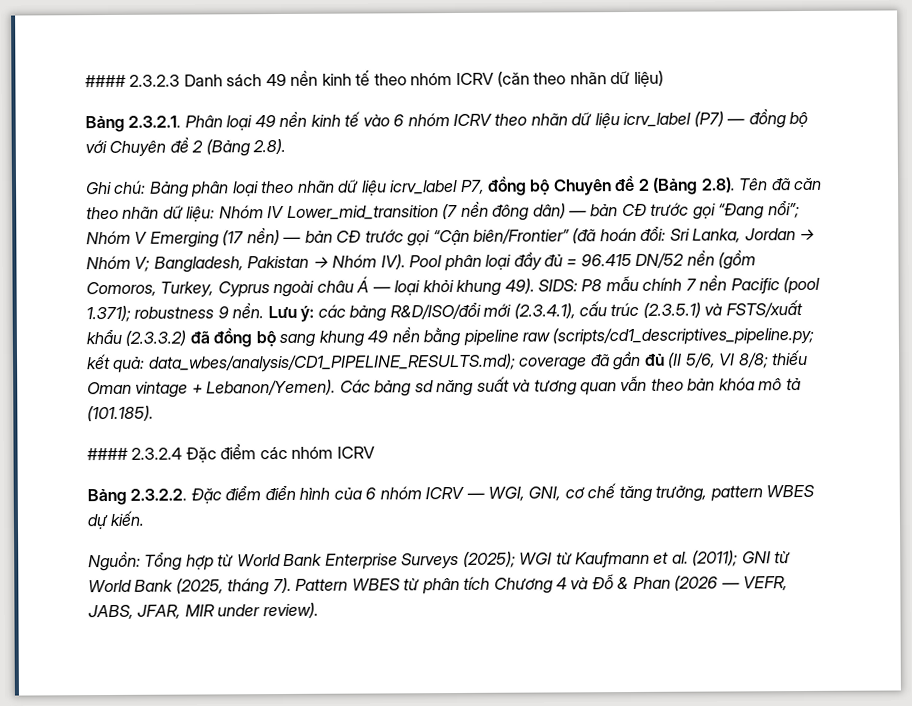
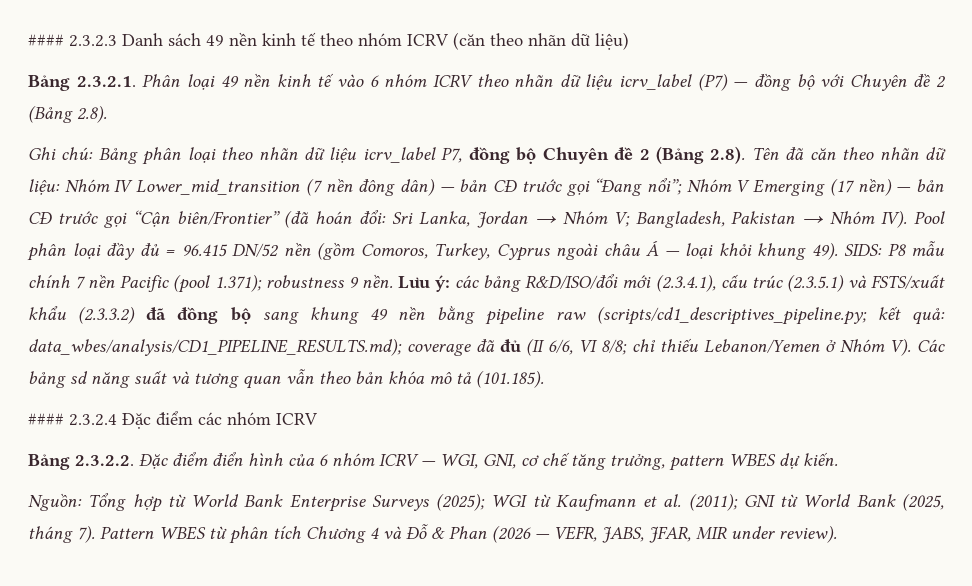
- Lưu ý: các bảng R&D/ISO/đổi mới (2.3.4.1), cấu trúc (2.3.5.1) và FSTS/xuất khẩu (2.3.3.2) đã đồng bộ sang khung 49 nền bằng pipeline raw (scripts/cd1_descriptives_pipeline.py; kết quả: data_wbes/analysis/CD1_PIPELINE_RESULTS.md); coverage đã gần đủ (II 5/6, VI 8/8; thiếu Oman vintage + Lebanon/Yemen). Các bảng sd năng suất và tương quan vẫn theo bản khóa mô tả (101.185).
+ Lưu ý: các bảng R&D/ISO/đổi mới (2.3.4.1), cấu trúc (2.3.5.1) và FSTS/xuất khẩu (2.3.3.2) đã đồng bộ sang khung 49 nền bằng pipeline raw (scripts/cd1_descriptives_pipeline.py; kết quả: data_wbes/analysis/CD1_PIPELINE_RESULTS.md); coverage đã đủ (II 6/6, VI 8/8; chỉ thiếu Lebanon/Yemen ở Nhóm V). Các bảng sd năng suất và tương quan vẫn theo bản khóa mô tả (101.185).

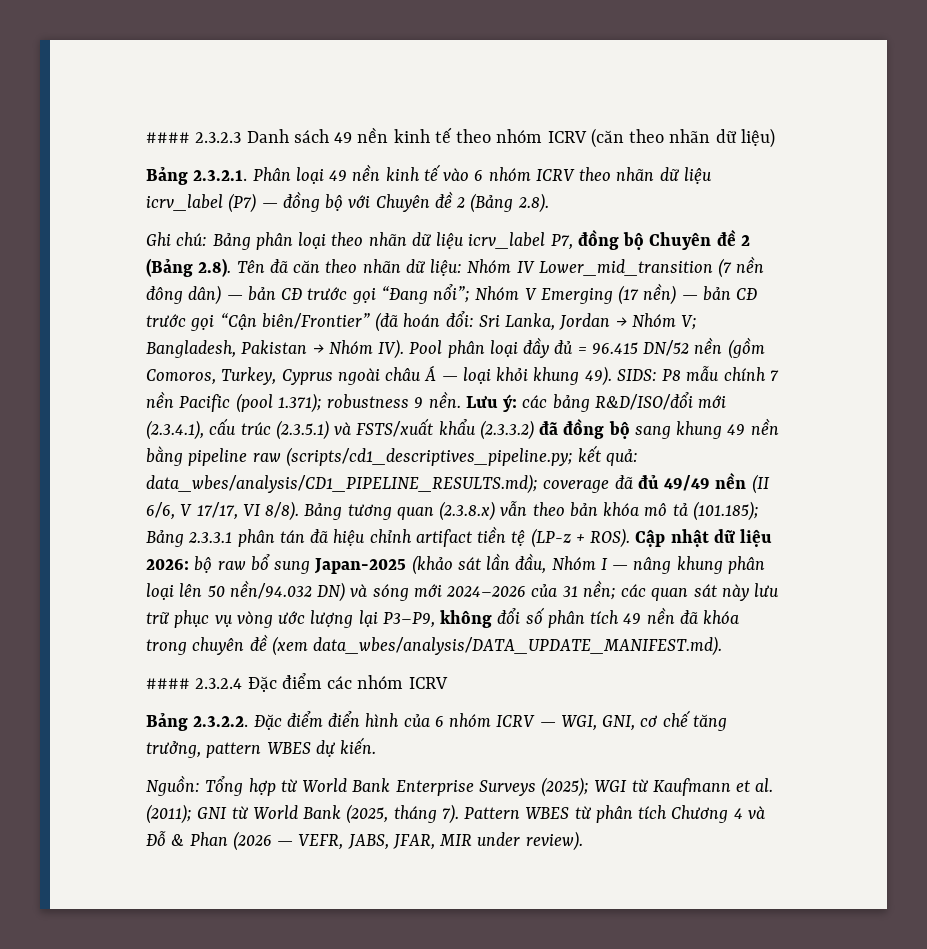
- Lưu ý: các bảng R&D/ISO/đổi mới (2.3.4.1), cấu trúc (2.3.5.1) và FSTS/xuất khẩu (2.3.3.2) đã đồng bộ sang khung 49 nền bằng pipeline raw (scripts/cd1_descriptives_pipeline.py; kết quả: data_wbes/analysis/CD1_PIPELINE_RESULTS.md); coverage đã đủ (II 6/6, VI 8/8; chỉ thiếu Lebanon/Yemen ở Nhóm V). Các bảng sd năng suất và tương quan vẫn theo bản khóa mô tả (101.185).
+ Lưu ý: các bảng R&D/ISO/đổi mới (2.3.4.1), cấu trúc (2.3.5.1) và FSTS/xuất khẩu (2.3.3.2) đã đồng bộ sang khung 49 nền bằng pipeline raw (scripts/cd1_descriptives_pipeline.py; kết quả: data_wbes/analysis/CD1_PIPELINE_RESULTS.md); coverage đã đủ 49/49 nền (II 6/6, V 17/17, VI 8/8). Bảng tương quan (2.3.8.x) vẫn theo bản khóa mô tả (101.185); Bảng 2.3.3.1 phân tán đã hiệu chỉnh artifact tiền tệ (LP-z + ROS). Cập nhật dữ liệu 2026: bộ raw bổ sung Japan-2025 (khảo sát lần đầu, Nhóm I — nâng khung phân loại lên 50 nền/94.032 DN) và sóng mới 2024–2026 của 31 nền; các quan sát này lưu trữ phục vụ vòng ước lượng lại P3–P9, không đổi số phân tích 49 nền đã khóa trong chuyên đề (xem data_wbes/analysis/DATA_UPDATE_MANIFEST.md).

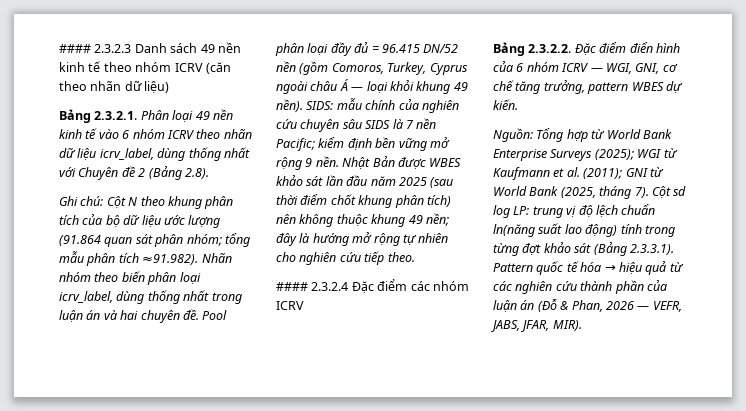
- Bảng 2.3.2.1. Phân loại 49 nền kinh tế vào 6 nhóm ICRV theo nhãn dữ liệu icrv_label (P7) — đồng bộ với Chuyên đề 2 (Bảng 2.8).
+ Bảng 2.3.2.1. Phân loại 49 nền kinh tế vào 6 nhóm ICRV theo nhãn dữ liệu icrv_label, dùng thống nhất với Chuyên đề 2 (Bảng 2.8).
- Ghi chú: Bảng phân loại theo nhãn dữ liệu icrv_label P7, đồng bộ Chuyên đề 2 (Bảng 2.8). Tên đã căn theo nhãn dữ liệu: Nhóm IV Lower_mid_transition (7 nền đông dân) — bản CĐ trước gọi “Đang nổi”; Nhóm V Emerging (17 nền) — bản CĐ trước gọi “Cận biên/Frontier” (đã hoán đổi: Sri Lanka, Jordan → Nhóm V; Bangladesh, Pakistan → Nhóm IV). Pool phân loại đầy đủ = 96.415 DN/52 nền (gồm Comoros, Turkey, Cyprus ngoài châu Á — loại khỏi khung 49). SIDS: P8 mẫu chính 7 nền Pacific (pool 1.371); robustness 9 nền. Lưu ý: các bảng R&D/ISO/đổi mới (2.3.4.1), cấu trúc (2.3.5.1) và FSTS/xuất khẩu (2.3.3.2) đã đồng bộ sang khung 49 nền bằng pipeline raw (scripts/cd1_descriptives_pipeline.py; kết quả: data_wbes/analysis/CD1_PIPELINE_RESULTS.md); coverage đã đủ 49/49 nền (II 6/6, V 17/17, VI 8/8). Bảng tương quan (2.3.8.x) vẫn theo bản khóa mô tả (101.185); Bảng 2.3.3.1 phân tán đã hiệu chỉnh artifact tiền tệ (LP-z + ROS). Cập nhật dữ liệu 2026: bộ raw bổ sung Japan-2025 (khảo sát lần đầu, Nhóm I — nâng khung phân loại lên 50 nền/94.032 DN) và sóng mới 2024–2026 của 31 nền; các quan sát này lưu trữ phục vụ vòng ước lượng lại P3–P9, không đổi số phân tích 49 nền đã khóa trong chuyên đề (xem data_wbes/analysis/DATA_UPDATE_MANIFEST.md).
+ Ghi chú: Cột N theo khung phân tích của bộ dữ liệu ước lượng (91.864 quan sát phân nhóm; tổng mẫu phân tích ≈91.982). Nhãn nhóm theo biến phân loại icrv_label, dùng thống nhất trong luận án và hai chuyên đề. Pool phân loại đầy đủ = 96.415 DN/52 nền (gồm Comoros, Turkey, Cyprus ngoài châu Á — loại khỏi khung 49 nền). SIDS: mẫu chính của nghiên cứu chuyên sâu SIDS là 7 nền Pacific; kiểm định bền vững mở rộng 9 nền. Nhật Bản được WBES khảo sát lần đầu năm 2025 (sau thời điểm chốt khung phân tích) nên không thuộc khung 49 nền; đây là hướng mở rộng tự nhiên cho nghiên cứu tiếp theo.
- Pattern WBES từ phân tích Chương 4 và Đỗ & Phan (2026 — VEFR, JABS, JFAR, MIR under review).
+ Cột sd log LP: trung vị độ lệch chuẩn ln(năng suất lao động) tính trong từng đợt khảo sát (Bảng 2.3.3.1). Pattern quốc tế hóa → hiệu quả từ các nghiên cứu thành phần của luận án (Đỗ & Phan, 2026 — VEFR, JABS, JFAR, MIR).

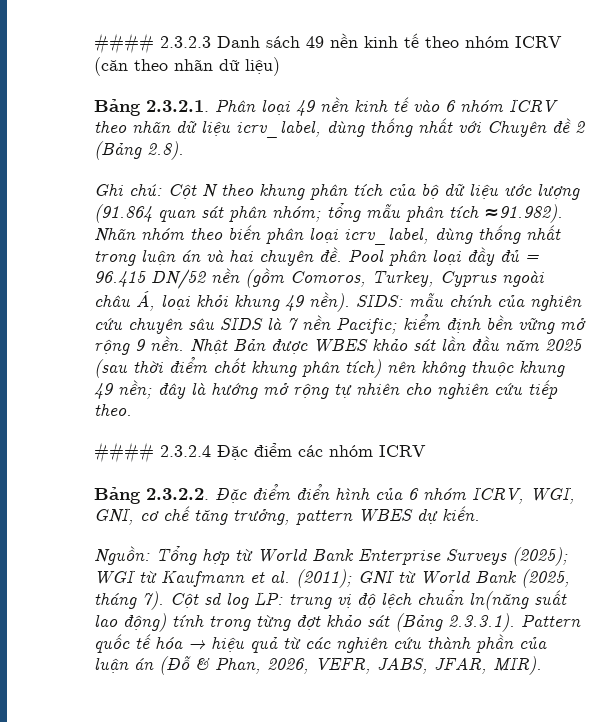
- Pool phân loại đầy đủ = 96.415 DN/52 nền (gồm Comoros, Turkey, Cyprus ngoài châu Á — loại khỏi khung 49 nền).
+ Pool phân loại đầy đủ = 96.415 DN/52 nền (gồm Comoros, Turkey, Cyprus ngoài châu Á, loại khỏi khung 49 nền).
- Bảng 2.3.2.2. Đặc điểm điển hình của 6 nhóm ICRV — WGI, GNI, cơ chế tăng trưởng, pattern WBES dự kiến.
+ Bảng 2.3.2.2. Đặc điểm điển hình của 6 nhóm ICRV, WGI, GNI, cơ chế tăng trưởng, pattern WBES dự kiến.
- Cột sd log LP: trung vị độ lệch chuẩn ln(năng suất lao động) tính trong từng đợt khảo sát (Bảng 2.3.3.1). Pattern quốc tế hóa → hiệu quả từ các nghiên cứu thành phần của luận án (Đỗ & Phan, 2026 — VEFR, JABS, JFAR, MIR).
+ Cột sd log LP: trung vị độ lệch chuẩn ln(năng suất lao động) tính trong từng đợt khảo sát (Bảng 2.3.3.1). Pattern quốc tế hóa → hiệu quả từ các nghiên cứu thành phần của luận án (Đỗ & Phan, 2026, VEFR, JABS, JFAR, MIR).

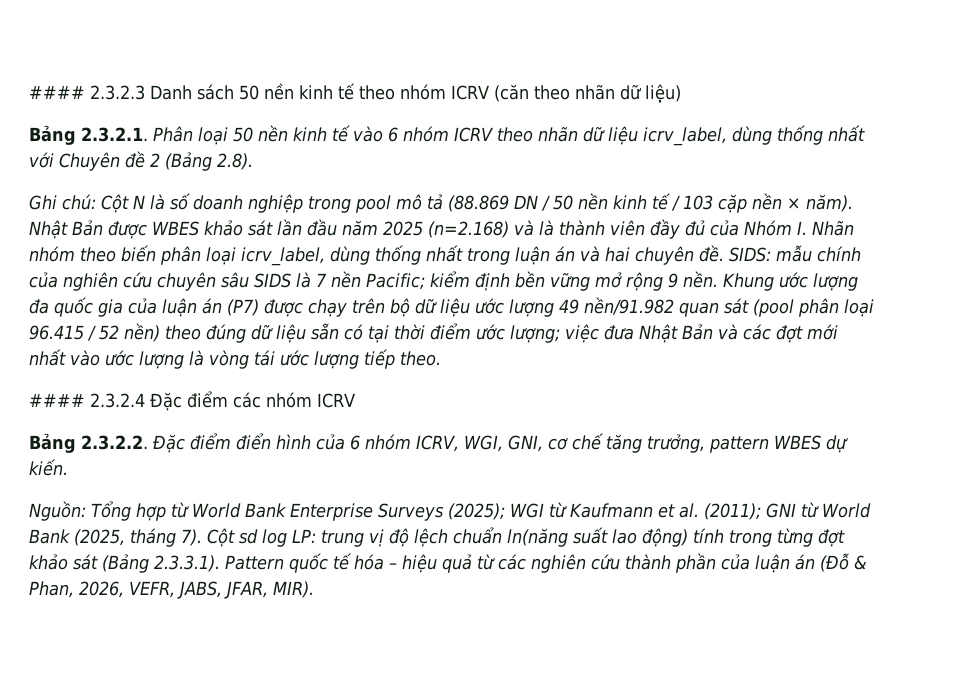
- #### 2.3.2.3 Danh sách 49 nền kinh tế theo nhóm ICRV (căn theo nhãn dữ liệu)
+ #### 2.3.2.3 Danh sách 50 nền kinh tế theo nhóm ICRV (căn theo nhãn dữ liệu)
- Bảng 2.3.2.1. Phân loại 49 nền kinh tế vào 6 nhóm ICRV theo nhãn dữ liệu icrv_label, dùng thống nhất với Chuyên đề 2 (Bảng 2.8).
+ Bảng 2.3.2.1. Phân loại 50 nền kinh tế vào 6 nhóm ICRV theo nhãn dữ liệu icrv_label, dùng thống nhất với Chuyên đề 2 (Bảng 2.8).
- Ghi chú: Cột N theo khung phân tích của bộ dữ liệu ước lượng (91.864 quan sát phân nhóm; tổng mẫu phân tích ≈91.982). Nhãn nhóm theo biến phân loại icrv_label, dùng thống nhất trong luận án và hai chuyên đề.
+ Ghi chú: Cột N là số doanh nghiệp trong pool mô tả (88.869 DN / 50 nền kinh tế / 103 cặp nền × năm). Nhật Bản được WBES khảo sát lần đầu năm 2025 (n=2.168) và là thành viên đầy đủ của Nhóm I. Nhãn nhóm theo biến phân loại icrv_label, dùng thống nhất trong luận án và hai chuyên đề.
- Pool phân loại đầy đủ = 96.415 DN/52 nền (gồm Comoros, Turkey, Cyprus ngoài châu Á, loại khỏi khung 49 nền).
- Nhật Bản được WBES khảo sát lần đầu năm 2025 (sau thời điểm chốt khung phân tích) nên không thuộc khung 49 nền; đây là hướng mở rộng tự nhiên cho nghiên cứu tiếp theo.
+ Khung ước lượng đa quốc gia của luận án (P7) được chạy trên bộ dữ liệu ước lượng 49 nền/91.982 quan sát (pool phân loại 96.415 / 52 nền) theo đúng dữ liệu sẵn có tại thời điểm ước lượng; việc đưa Nhật Bản và các đợt mới nhất vào ước lượng là vòng tái ước lượng tiếp theo.
- Cột sd log LP: trung vị độ lệch chuẩn ln(năng suất lao động) tính trong từng đợt khảo sát (Bảng 2.3.3.1). Pattern quốc tế hóa → hiệu quả từ các nghiên cứu thành phần của luận án (Đỗ & Phan, 2026, VEFR, JABS, JFAR, MIR).
+ Cột sd log LP: trung vị độ lệch chuẩn ln(năng suất lao động) tính trong từng đợt khảo sát (Bảng 2.3.3.1). Pattern quốc tế hóa – hiệu quả từ các nghiên cứu thành phần của luận án (Đỗ & Phan, 2026, VEFR, JABS, JFAR, MIR).

